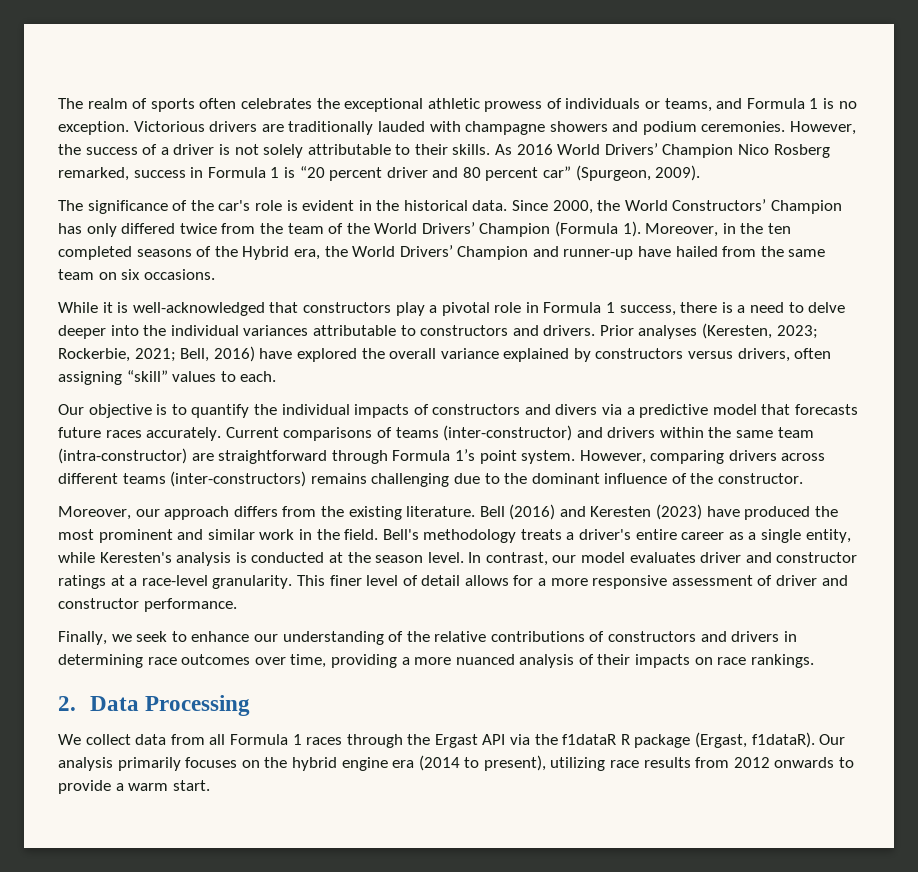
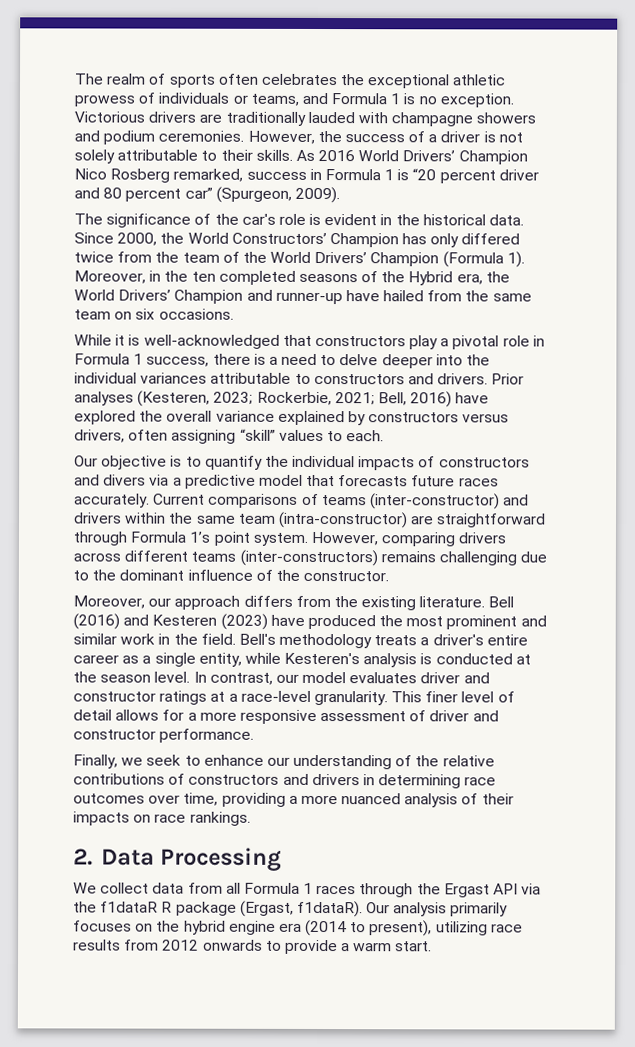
- Prior analyses (Keresten, 2023; Rockerbie, 2021; Bell, 2016) have explored the overall variance explained by constructors versus drivers, often assigning “skill” values to each.
+ Prior analyses (Kesteren, 2023; Rockerbie, 2021; Bell, 2016) have explored the overall variance explained by constructors versus drivers, often assigning “skill” values to each.
- Bell (2016) and Keresten (2023) have produced the most prominent and similar work in the field.
+ Bell (2016) and Kesteren (2023) have produced the most prominent and similar work in the field.
- Bell's methodology treats a driver's entire career as a single entity, while Keresten's analysis is conducted at the season level.
+ Bell's methodology treats a driver's entire career as a single entity, while Kesteren's analysis is conducted at the season level.

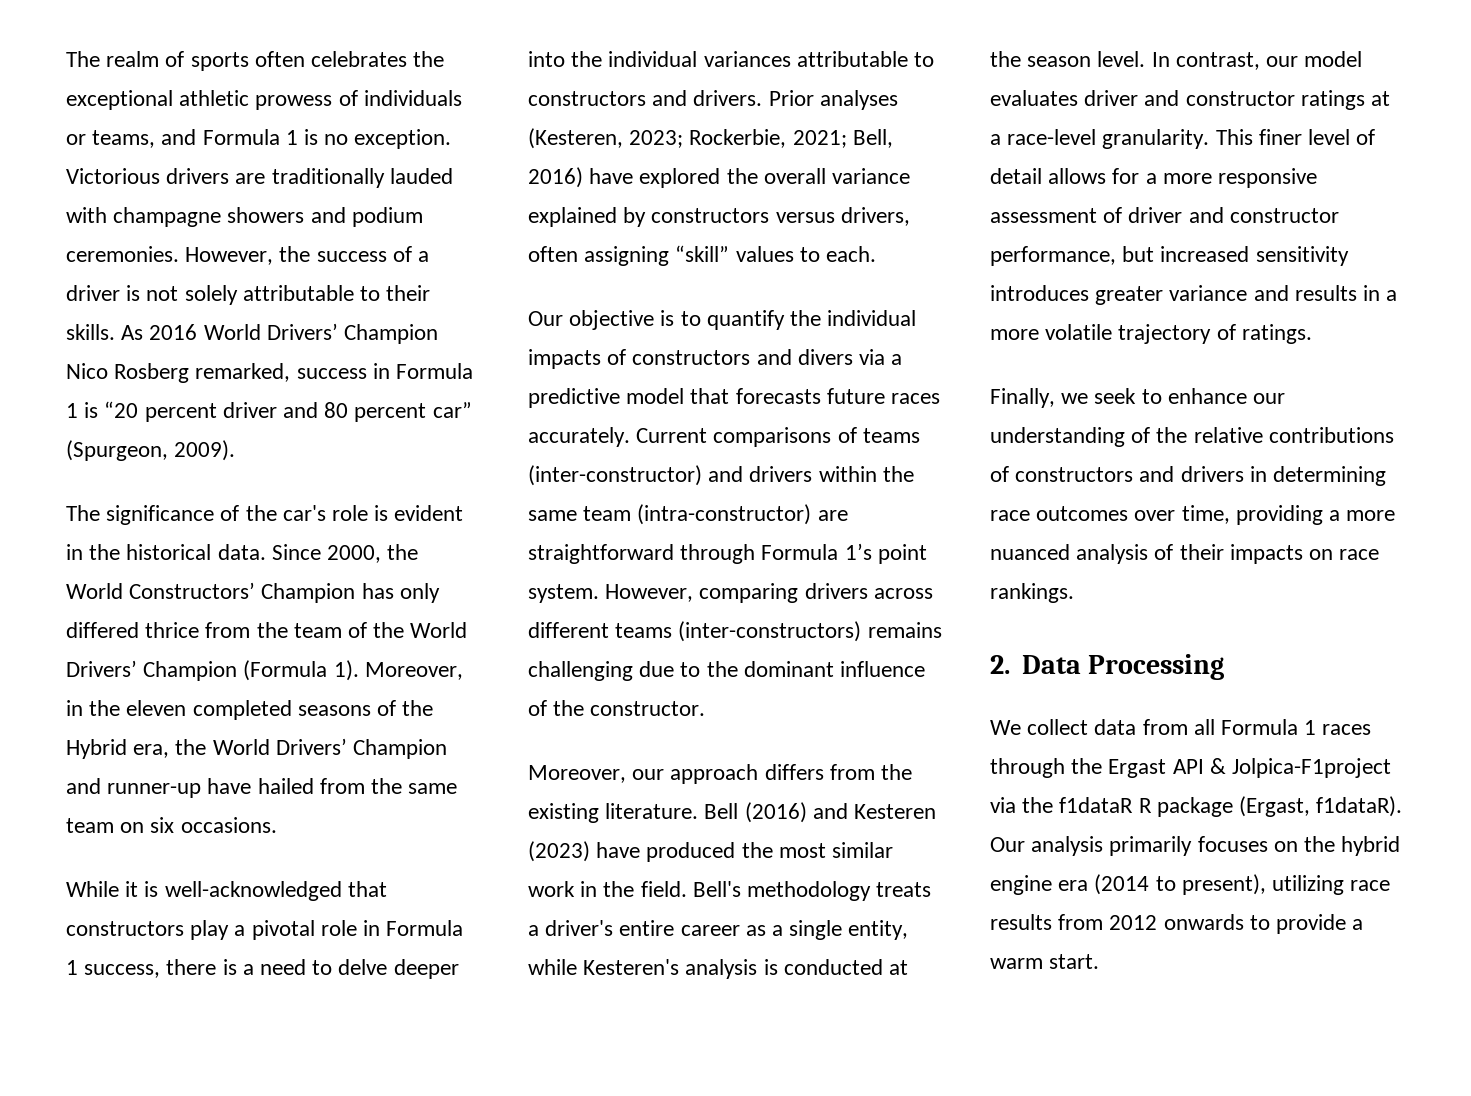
- Since 2000, the World Constructors’ Champion has only differed twice from the team of the World Drivers’ Champion (Formula 1).
+ Since 2000, the World Constructors’ Champion has only differed thrice from the team of the World Drivers’ Champion (Formula 1).
- Moreover, in the ten completed seasons of the Hybrid era, the World Drivers’ Champion and runner-up have hailed from the same team on six occasions.
+ Moreover, in the eleven completed seasons of the Hybrid era, the World Drivers’ Champion and runner-up have hailed from the same team on six occasions.
- Bell (2016) and Kesteren (2023) have produced the most prominent and similar work in the field.
+ Bell (2016) and Kesteren (2023) have produced the most similar work in the field.
- This finer level of detail allows for a more responsive assessment of driver and constructor performance.
+ This finer level of detail allows for a more responsive assessment of driver and constructor performance, but increased sensitivity introduces greater variance and results in a more volatile trajectory of ratings.
- We collect data from all Formula 1 races through the Ergast API via the f1dataR R package (Ergast, f1dataR).
+ We collect data from all Formula 1 races through the Ergast API & Jolpica-F1project via the f1dataR R package (Ergast, f1dataR).

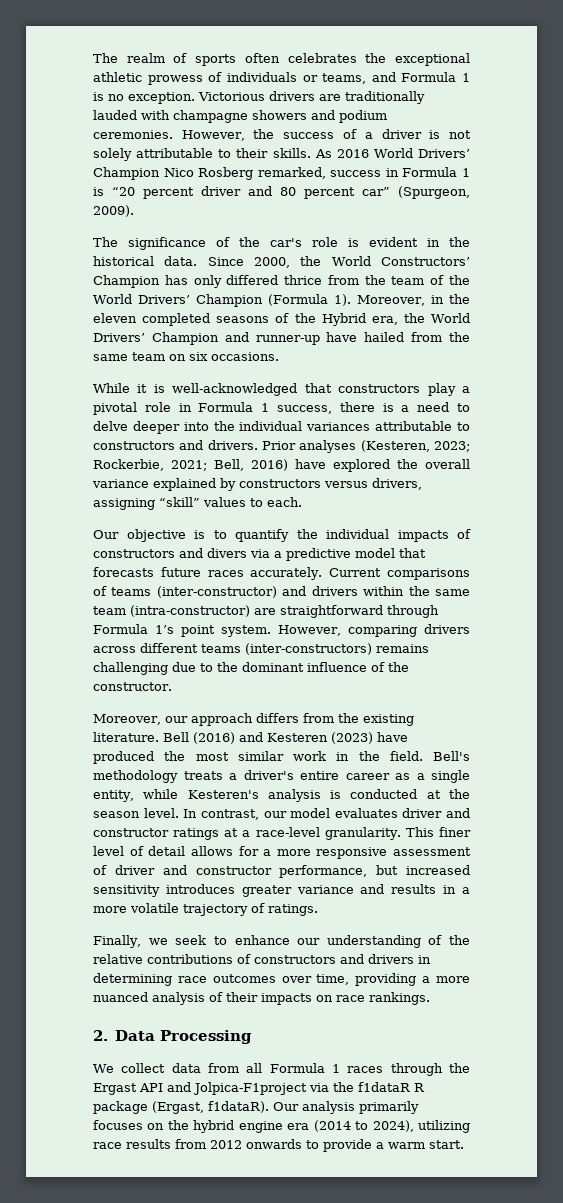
- Prior analyses (Kesteren, 2023; Rockerbie, 2021; Bell, 2016) have explored the overall variance explained by constructors versus drivers, often assigning “skill” values to each.
+ Prior analyses (Kesteren, 2023; Rockerbie, 2021; Bell, 2016) have explored the overall variance explained by constructors versus drivers, assigning “skill” values to each.
- We collect data from all Formula 1 races through the Ergast API & Jolpica-F1project via the f1dataR R package (Ergast, f1dataR).
+ We collect data from all Formula 1 races through the Ergast API and Jolpica-F1project via the f1dataR R package (Ergast, f1dataR).
- Our analysis primarily focuses on the hybrid engine era (2014 to present), utilizing race results from 2012 onwards to provide a warm start.
+ Our analysis primarily focuses on the hybrid engine era (2014 to 2024), utilizing race results from 2012 onwards to provide a warm start.

